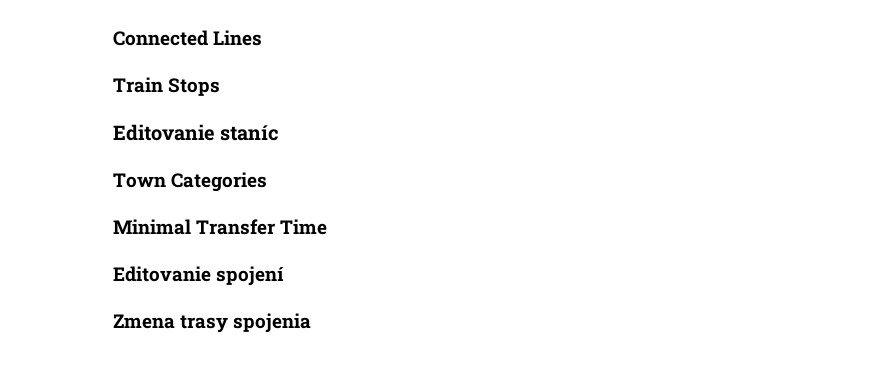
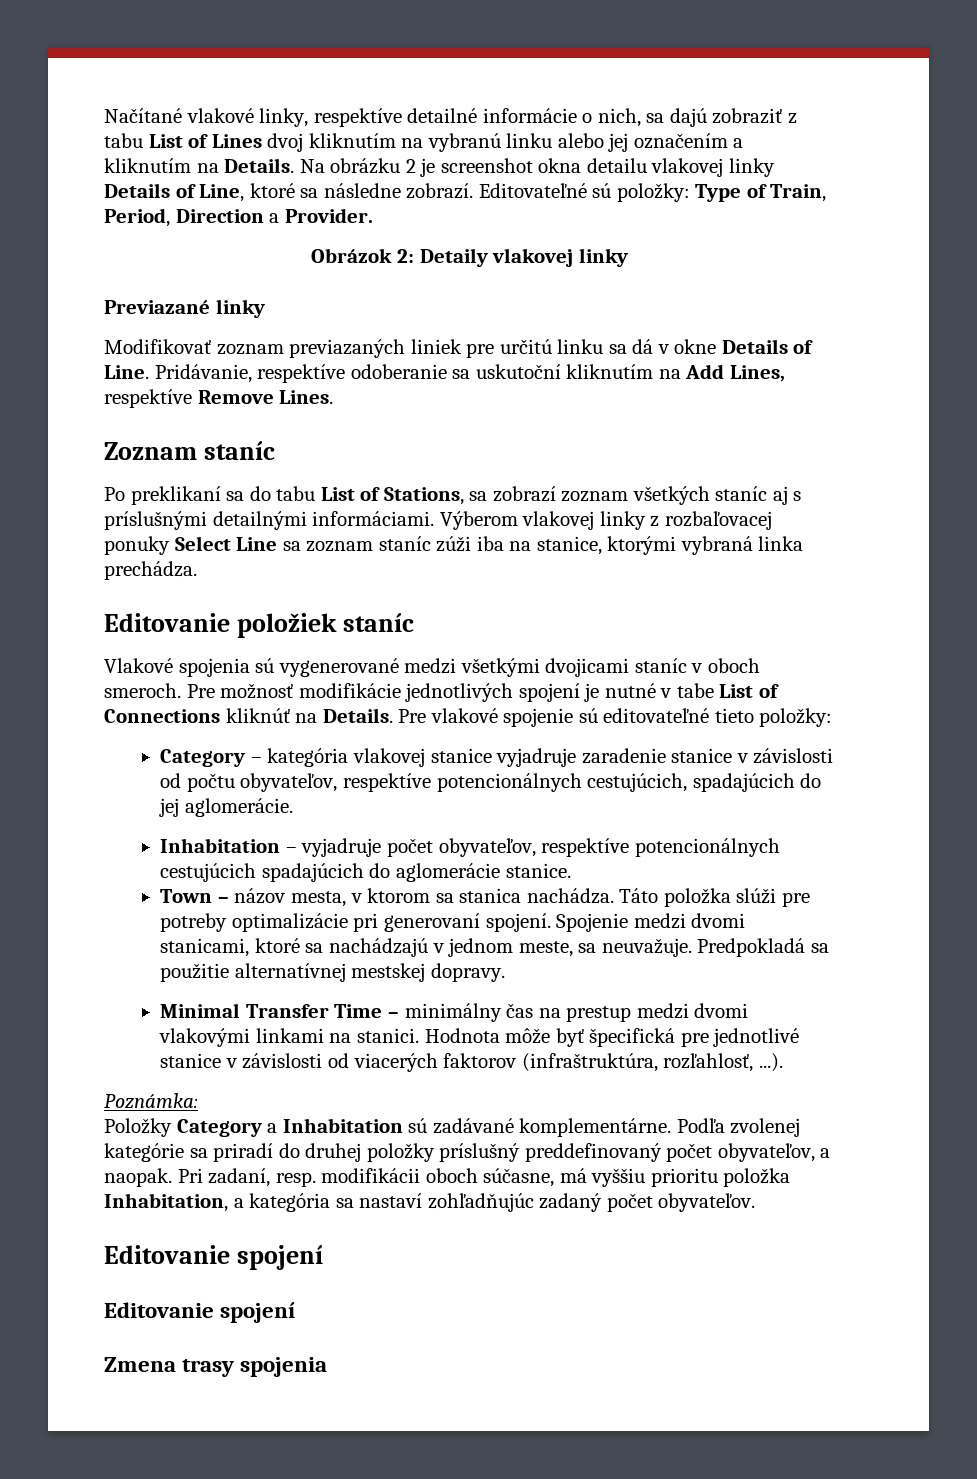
- Connected Lines
- Train Stops
- Editovanie staníc
- Town Categories
- Minimal Transfer Time
+ Načítané vlakové linky, respektíve detailné informácie o nich, sa dajú zobraziť z tabu List of Lines dvoj kliknutím na vybranú linku alebo jej označením a kliknutím na Details. Na obrázku 2 je screenshot okna detailu vlakovej linky Details of Line, ktoré sa následne zobrazí. Editovateľné sú položky: Type of Train, Period, Direction a Provider.
+ Obrázok 2: Detaily vlakovej linky
+ Previazané linky
+ Modifikovať zoznam previazaných liniek pre určitú linku sa dá v okne Details of Line. Pridávanie, respektíve odoberanie sa uskutoční kliknutím na Add Lines, respektíve Remove Lines.
+ Zoznam staníc
+ Po preklikaní sa do tabu List of Stations, sa zobrazí zoznam všetkých staníc aj s príslušnými detailnými informáciami. Výberom vlakovej linky z rozbaľovacej ponuky Select Line sa zoznam staníc zúži iba na stanice, ktorými vybraná linka prechádza.
+ Editovanie položiek staníc
+ Vlakové spojenia sú vygenerované medzi všetkými dvojicami staníc v oboch smeroch. Pre možnosť modifikácie jednotlivých spojení je nutné v tabe List of Connections kliknúť na Details. Pre vlakové spojenie sú editovateľné tieto položky:
+ Category – kategória vlakovej stanice vyjadruje zaradenie stanice v závislosti od počtu obyvateľov, respektíve potencionálnych cestujúcich, spadajúcich do jej aglomerácie.
+ Inhabitation – vyjadruje počet obyvateľov, respektíve potencionálnych cestujúcich spadajúcich do aglomerácie stanice.
+ Town – názov mesta, v ktorom sa stanica nachádza. Táto položka slúži pre potreby optimalizácie pri generovaní spojení. Spojenie medzi dvomi stanicami, ktoré sa nachádzajú v jednom meste, sa neuvažuje. Predpokladá sa použitie alternatívnej mestskej dopravy.
+ Minimal Transfer Time – minimálny čas na prestup medzi dvomi vlakovými linkami na stanici. Hodnota môže byť špecifická pre jednotlivé stanice v závislosti od viacerých faktorov (infraštruktúra, rozľahlosť, ...).
+ Poznámka:
+ Položky Category a Inhabitation sú zadávané komplementárne. Podľa zvolenej kategórie sa priradí do druhej položky príslušný preddefinovaný počet obyvateľov, a naopak. Pri zadaní, resp. modifikácii oboch súčasne, má vyššiu prioritu položka Inhabitation, a kategória sa nastaví zohľadňujúc zadaný počet obyvateľov.
+ Editovanie spojení

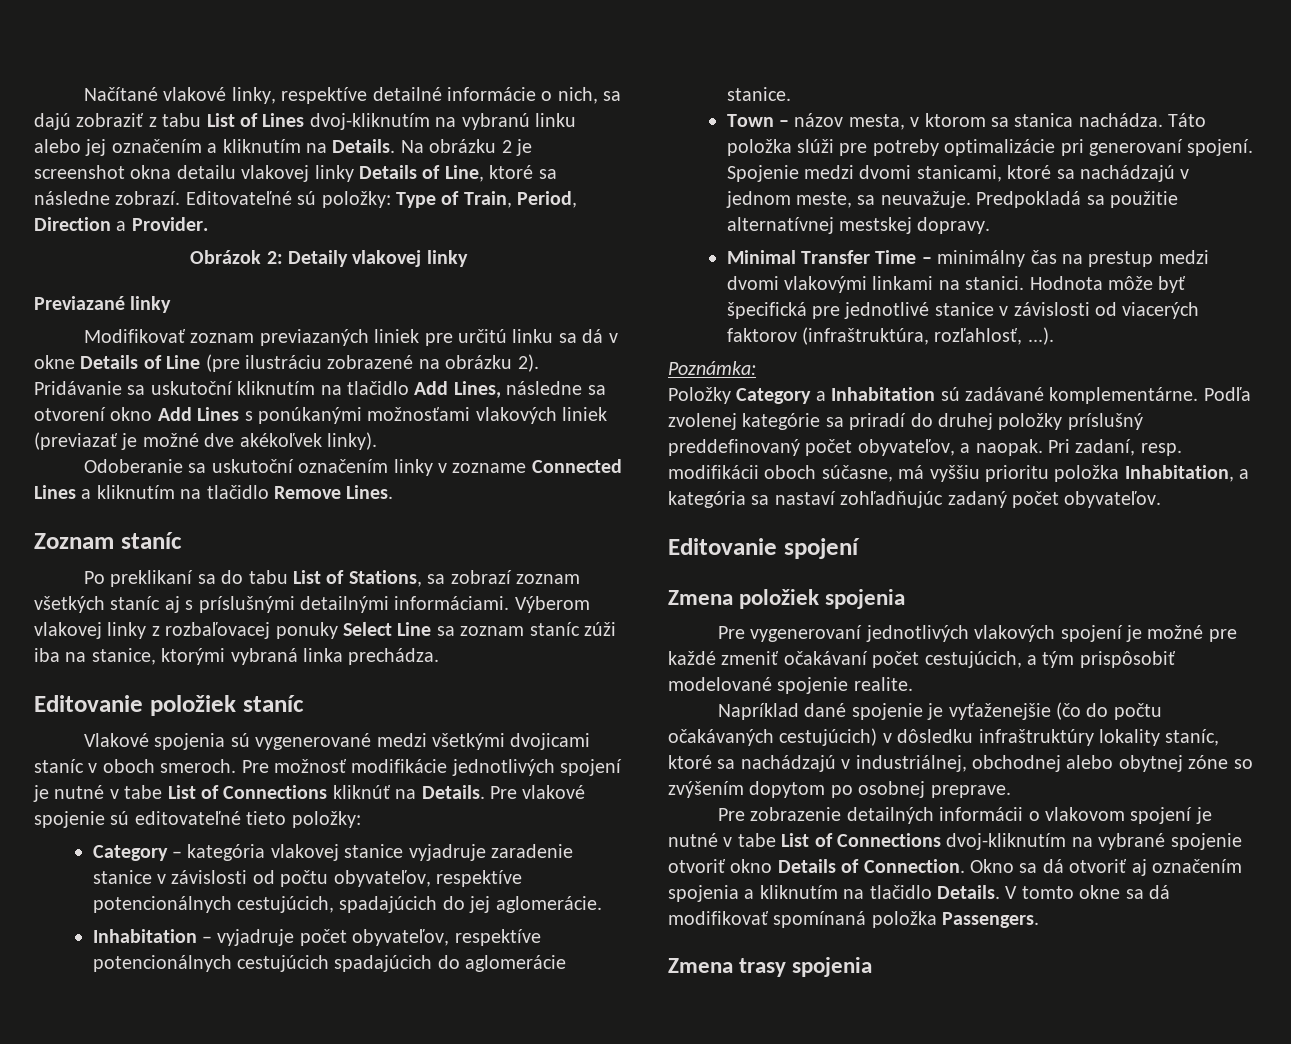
- Načítané vlakové linky, respektíve detailné informácie o nich, sa dajú zobraziť z tabu List of Lines dvoj kliknutím na vybranú linku alebo jej označením a kliknutím na Details.
+ Načítané vlakové linky, respektíve detailné informácie o nich, sa dajú zobraziť z tabu List of Lines dvoj-kliknutím na vybranú linku alebo jej označením a kliknutím na Details.
- Modifikovať zoznam previazaných liniek pre určitú linku sa dá v okne Details of Line. Pridávanie, respektíve odoberanie sa uskutoční kliknutím na Add Lines, respektíve Remove Lines.
+ Modifikovať zoznam previazaných liniek pre určitú linku sa dá v okne Details of Line (pre ilustráciu zobrazené na obrázku 2). Pridávanie sa uskutoční kliknutím na tlačidlo Add Lines, následne sa otvorení okno Add Lines s ponúkanými možnosťami vlakových liniek (previazať je možné dve akékoľvek linky).
+ Odoberanie sa uskutoční označením linky v zozname Connected Lines a kliknutím na tlačidlo Remove Lines.
  Pri zadaní, resp. modifikácii oboch súčasne, má vyššiu prioritu položka Inhabitation, a kategória sa nastaví zohľadňujúc zadaný počet obyvateľov.
  Editovanie spojení
- Editovanie spojení
+ Zmena položiek spojenia
+ Pre vygenerovaní jednotlivých vlakových spojení je možné pre každé zmeniť očakávaní počet cestujúcich, a tým prispôsobiť modelované spojenie realite.
+ Napríklad dané spojenie je vyťaženejšie (čo do počtu očakávaných cestujúcich) v dôsledku infraštruktúry lokality staníc, ktoré sa nachádzajú v industriálnej, obchodnej alebo obytnej zóne so zvýšením dopytom po osobnej preprave.
+ Pre zobrazenie detailných informácii o vlakovom spojení je nutné v tabe List of Connections dvoj-kliknutím na vybrané spojenie otvoriť okno Details of Connection. Okno sa dá otvoriť aj označením spojenia a kliknutím na tlačidlo Details. V tomto okne sa dá modifikovať spomínaná položka Passengers.

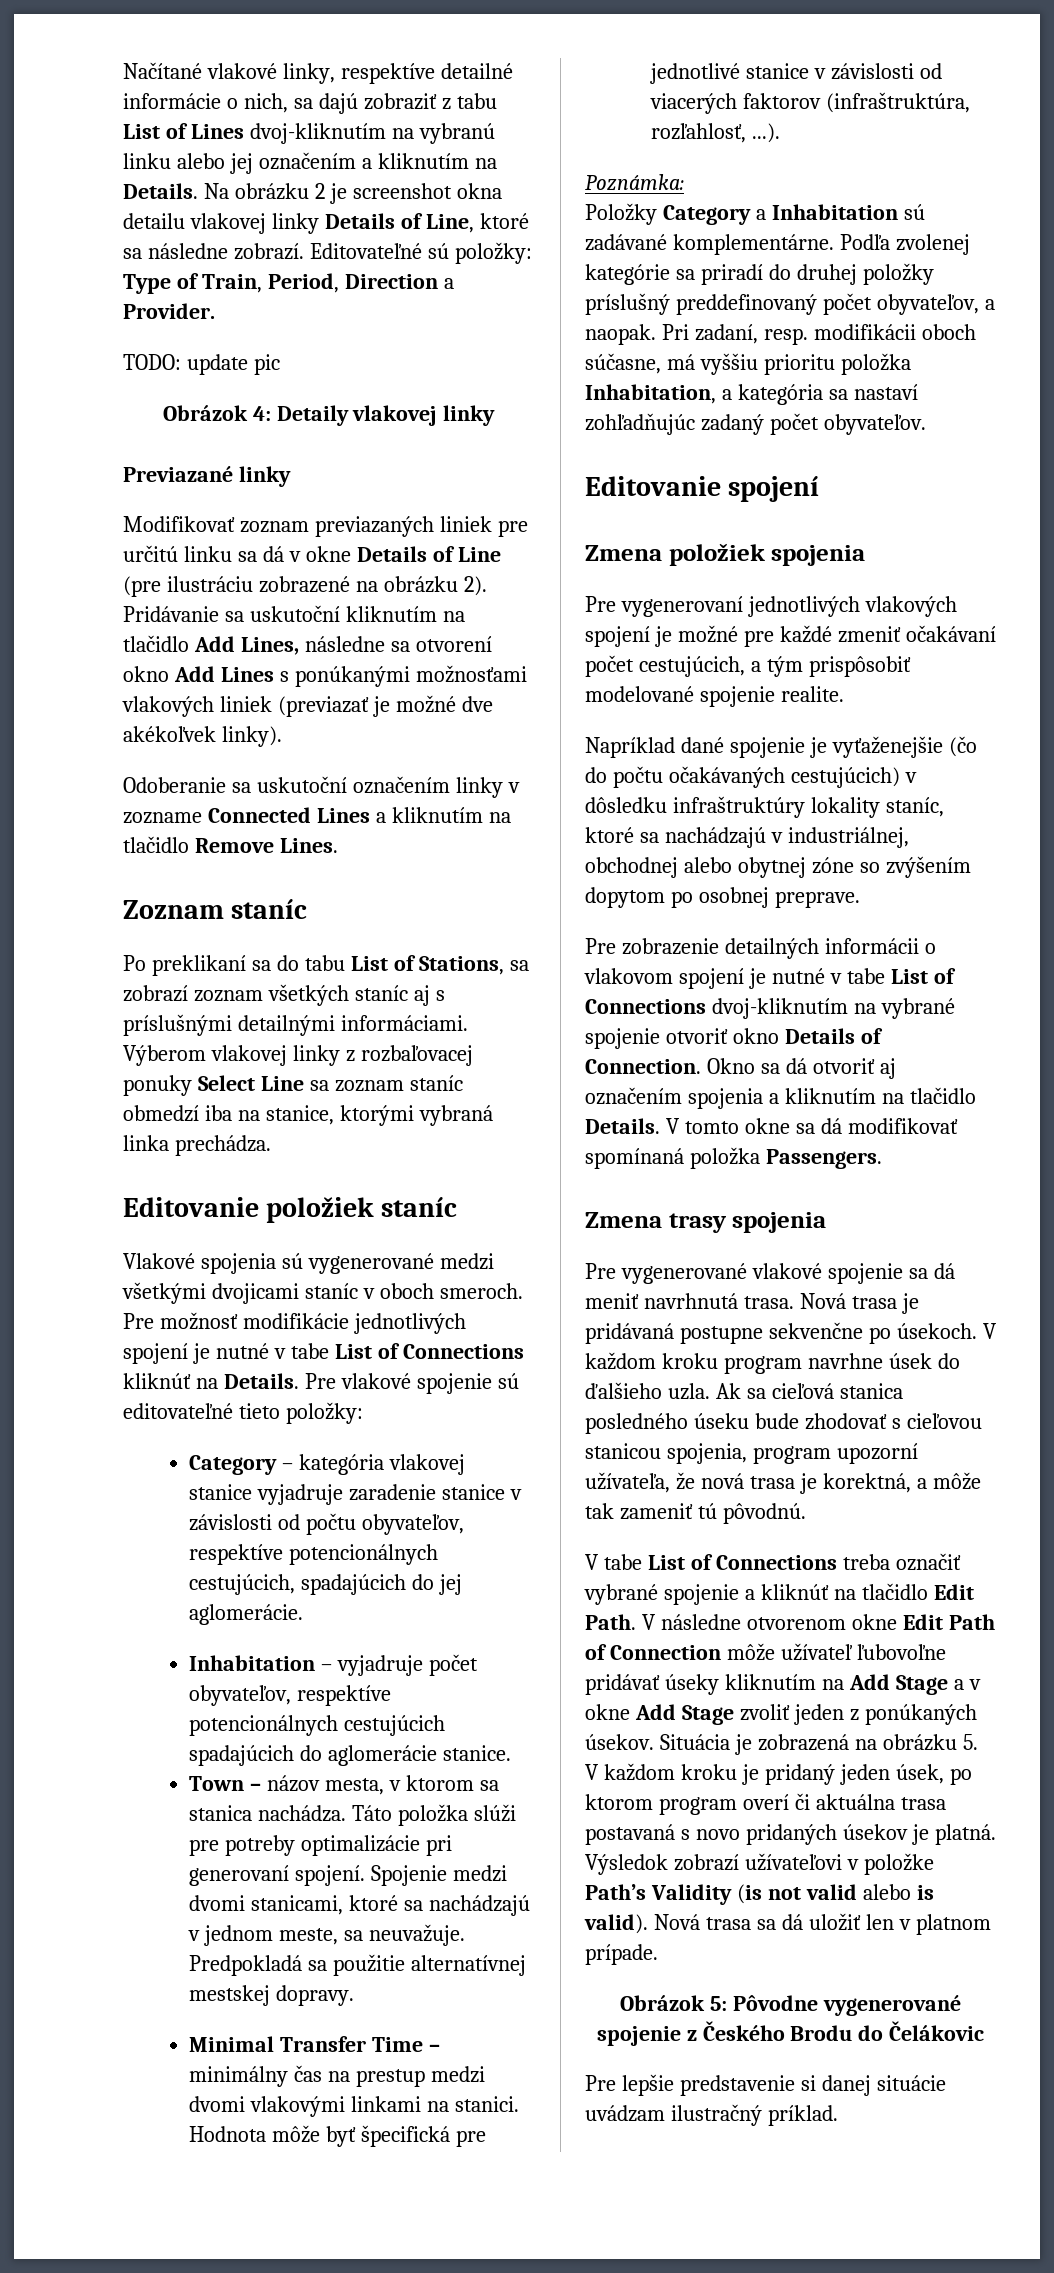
- Obrázok 2: Detaily vlakovej linky
+ TODO: update pic
+ Obrázok 4: Detaily vlakovej linky
- Výberom vlakovej linky z rozbaľovacej ponuky Select Line sa zoznam staníc zúži iba na stanice, ktorými vybraná linka prechádza.
+ Výberom vlakovej linky z rozbaľovacej ponuky Select Line sa zoznam staníc obmedzí iba na stanice, ktorými vybraná linka prechádza.
+ Pre vygenerované vlakové spojenie sa dá meniť navrhnutá trasa. Nová trasa je pridávaná postupne sekvenčne po úsekoch. V každom kroku program navrhne úsek do ďalšieho uzla. Ak sa cieľová stanica posledného úseku bude zhodovať s cieľovou stanicou spojenia, program upozorní užívateľa, že nová trasa je korektná, a môže tak zameniť tú pôvodnú.
+ V tabe List of Connections treba označiť vybrané spojenie a kliknúť na tlačidlo Edit Path. V následne otvorenom okne Edit Path of Connection môže užívateľ ľubovoľne pridávať úseky kliknutím na Add Stage a v okne Add Stage zvoliť jeden z ponúkaných úsekov. Situácia je zobrazená na obrázku 5. V každom kroku je pridaný jeden úsek, po ktorom program overí či aktuálna trasa postavaná s novo pridaných úsekov je platná. Výsledok zobrazí užívateľovi v položke Path’s Validity (is not valid alebo is valid). Nová trasa sa dá uložiť len v platnom prípade.
+ Obrázok 5: Pôvodne vygenerované spojenie z Českého Brodu do Čelákovic
+ Pre lepšie predstavenie si danej situácie uvádzam ilustračný príklad.

